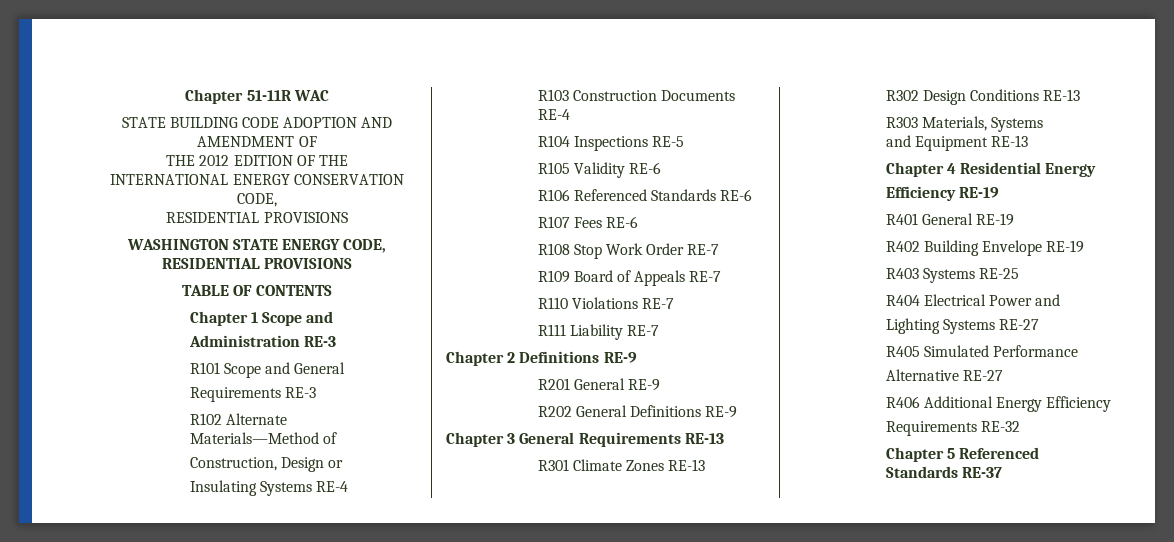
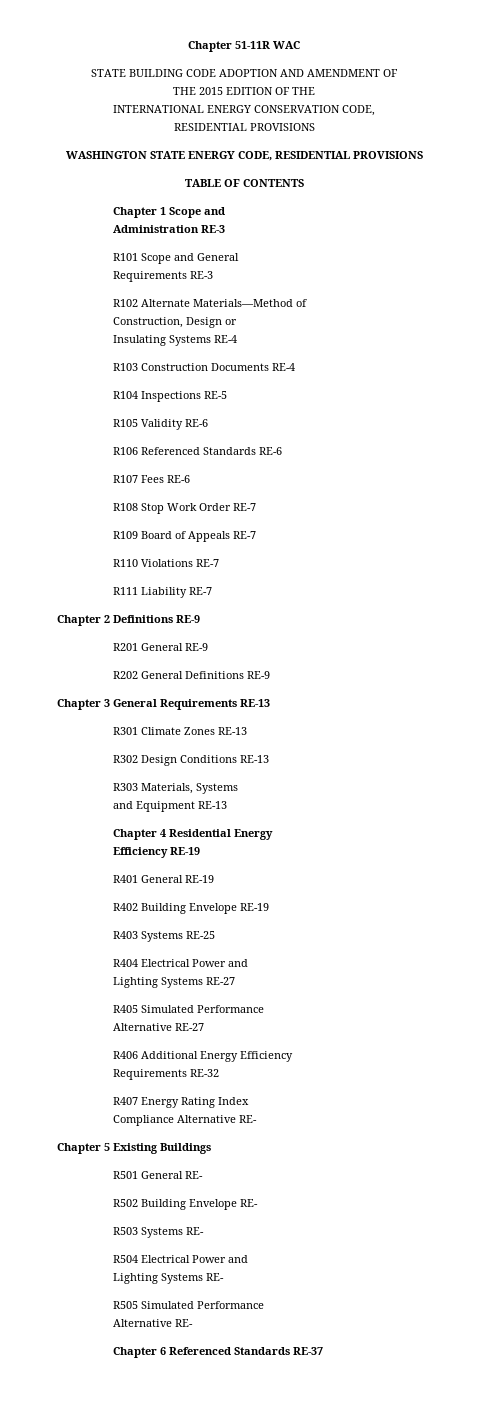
- THE 2012 EDITION OF THE
+ THE 2015 EDITION OF THE
- Chapter 5 Referenced Standards RE-37
+ R407 Energy Rating Index
+ Compliance Alternative RE-
+ Chapter 5 Existing Buildings
+ R501 General RE-
+ R502 Building Envelope RE-
+ R503 Systems RE-
+ R504 Electrical Power and
+ Lighting Systems RE-
+ R505 Simulated Performance
+ Alternative RE-
+ Chapter 6 Referenced Standards RE-37

